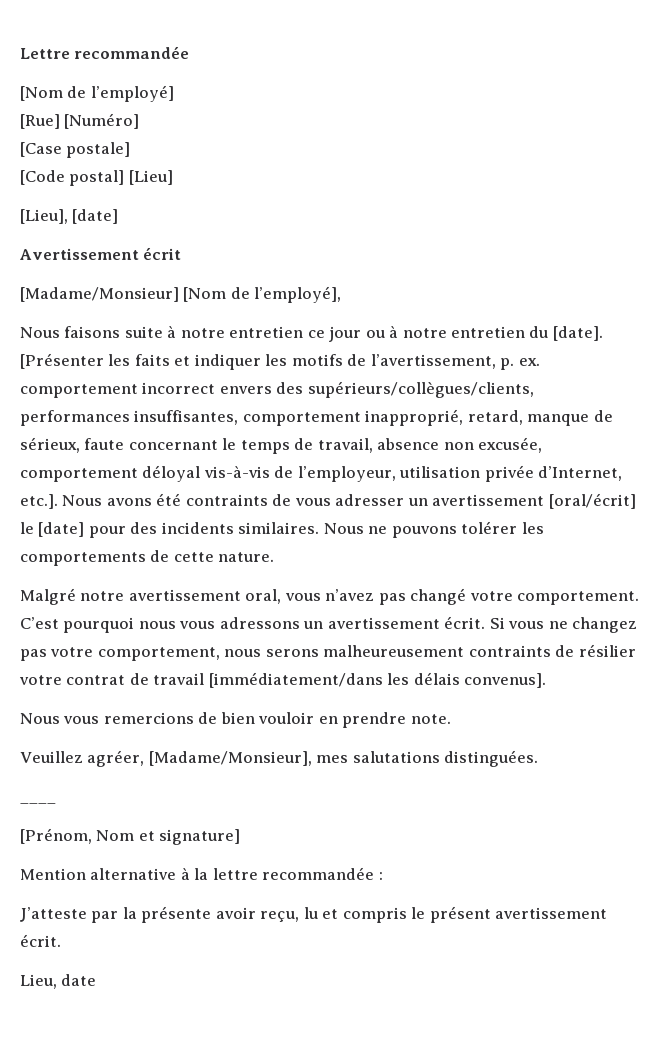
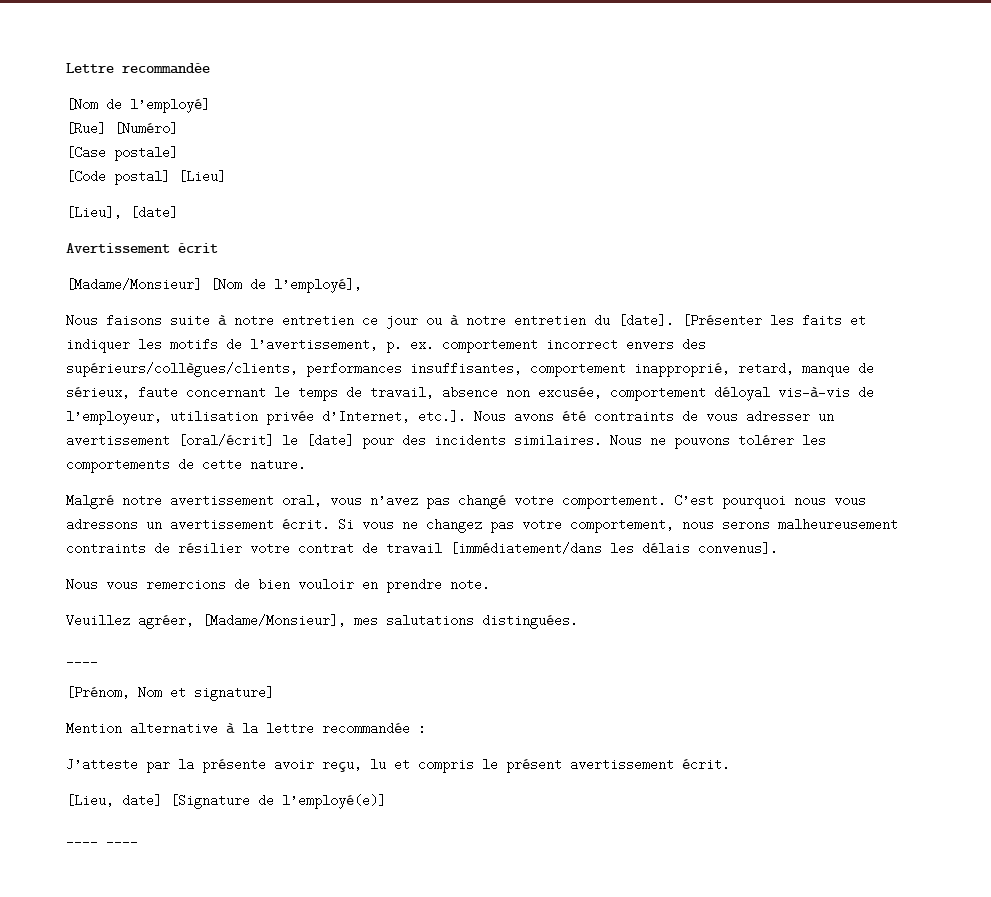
- Lieu, date
+ [Lieu, date] [Signature de l’employé(e)]
+ ____ ____

